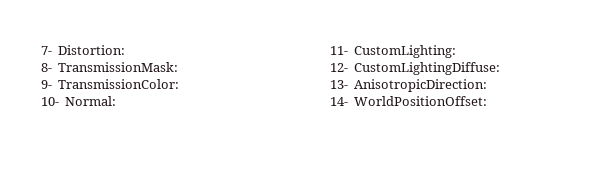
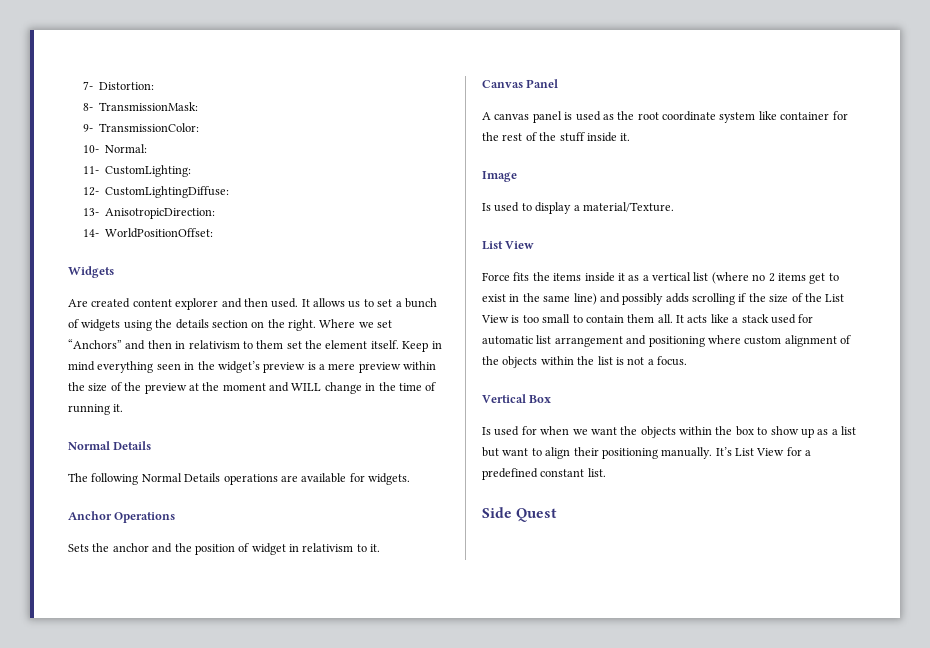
+ Widgets
+ Are created content explorer and then used. It allows us to set a bunch of widgets using the details section on the right. Where we set “Anchors” and then in relativism to them set the element itself. Keep in mind everything seen in the widget’s preview is a mere preview within the size of the preview at the moment and WILL change in the time of running it.
+ Normal Details
+ The following Normal Details operations are available for widgets.
+ Anchor Operations
+ Sets the anchor and the position of widget in relativism to it.
+ Canvas Panel
+ A canvas panel is used as the root coordinate system like container for the rest of the stuff inside it.
+ Image
+ Is used to display a material/Texture.
+ List View
+ Force fits the items inside it as a vertical list (where no 2 items get to exist in the same line) and possibly adds scrolling if the size of the List View is too small to contain them all. It acts like a stack used for automatic list arrangement and positioning where custom alignment of the objects within the list is not a focus.
+ Vertical Box
+ Is used for when we want the objects within the box to show up as a list but want to align their positioning manually. It’s List View for a predefined constant list.
+ Side Quest

